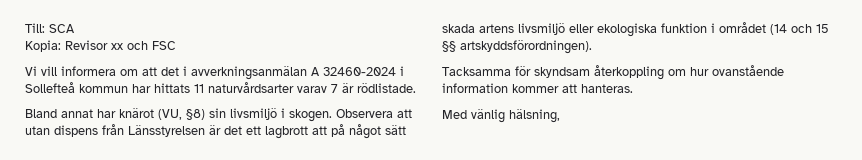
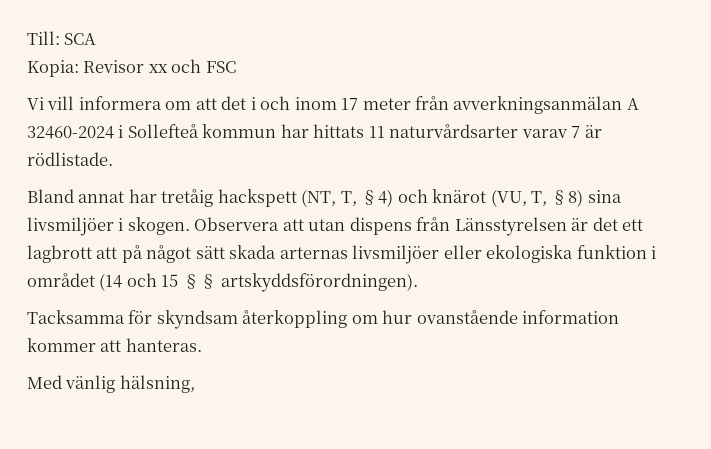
- Vi vill informera om att det i avverkningsanmälan A 32460-2024 i Sollefteå kommun har hittats 11 naturvårdsarter varav 7 är rödlistade.
+ Vi vill informera om att det i och inom 17 meter från avverkningsanmälan A 32460-2024 i Sollefteå kommun har hittats 11 naturvårdsarter varav 7 är rödlistade.
- Bland annat har knärot (VU, §8) sin livsmiljö i skogen.
+ Bland annat har tretåig hackspett (NT, T, §4) och knärot (VU, T, §8) sina livsmiljöer i skogen.
- Observera att utan dispens från Länsstyrelsen är det ett lagbrott att på något sätt skada artens livsmiljö eller ekologiska funktion i området (14 och 15 §§ artskyddsförordningen).
+ Observera att utan dispens från Länsstyrelsen är det ett lagbrott att på något sätt skada arternas livsmiljöer eller ekologiska funktion i området (14 och 15 §§ artskyddsförordningen).

